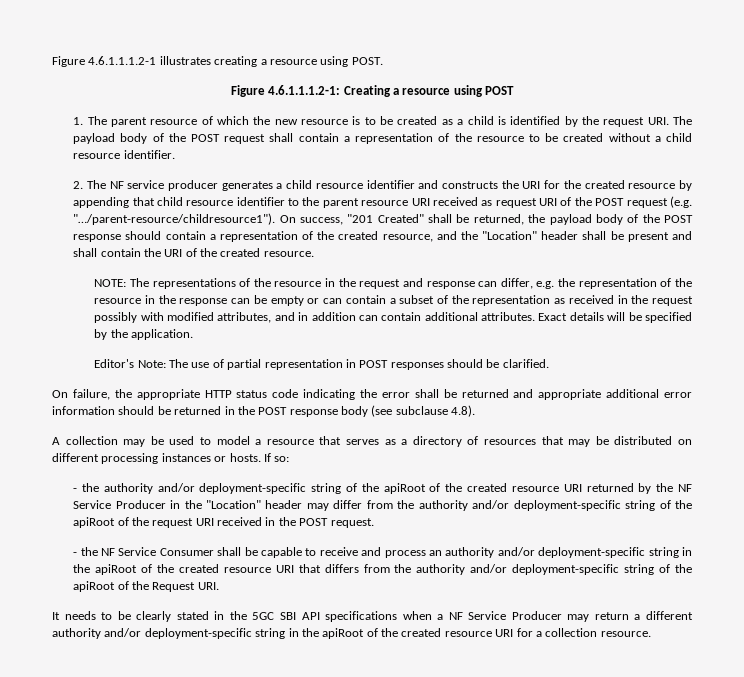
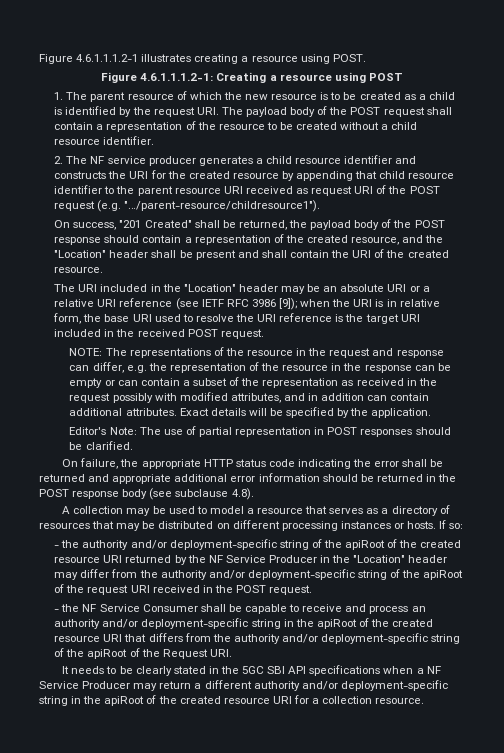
- 2. The NF service producer generates a child resource identifier and constructs the URI for the created resource by appending that child resource identifier to the parent resource URI received as request URI of the POST request (e.g. "…/parent-resource/childresource1"). On success, "201 Created" shall be returned, the payload body of the POST response should contain a representation of the created resource, and the "Location" header shall be present and shall contain the URI of the created resource.
+ 2. The NF service producer generates a child resource identifier and constructs the URI for the created resource by appending that child resource identifier to the parent resource URI received as request URI of the POST request (e.g. "…/parent-resource/childresource1").
+ On success, "201 Created" shall be returned, the payload body of the POST response should contain a representation of the created resource, and the "Location" header shall be present and shall contain the URI of the created resource.
+ The URI included in the "Location" header may be an absolute URI or a relative URI reference (see IETF RFC 3986 [9]); when the URI is in relative form, the base URI used to resolve the URI reference is the target URI included in the received POST request.

